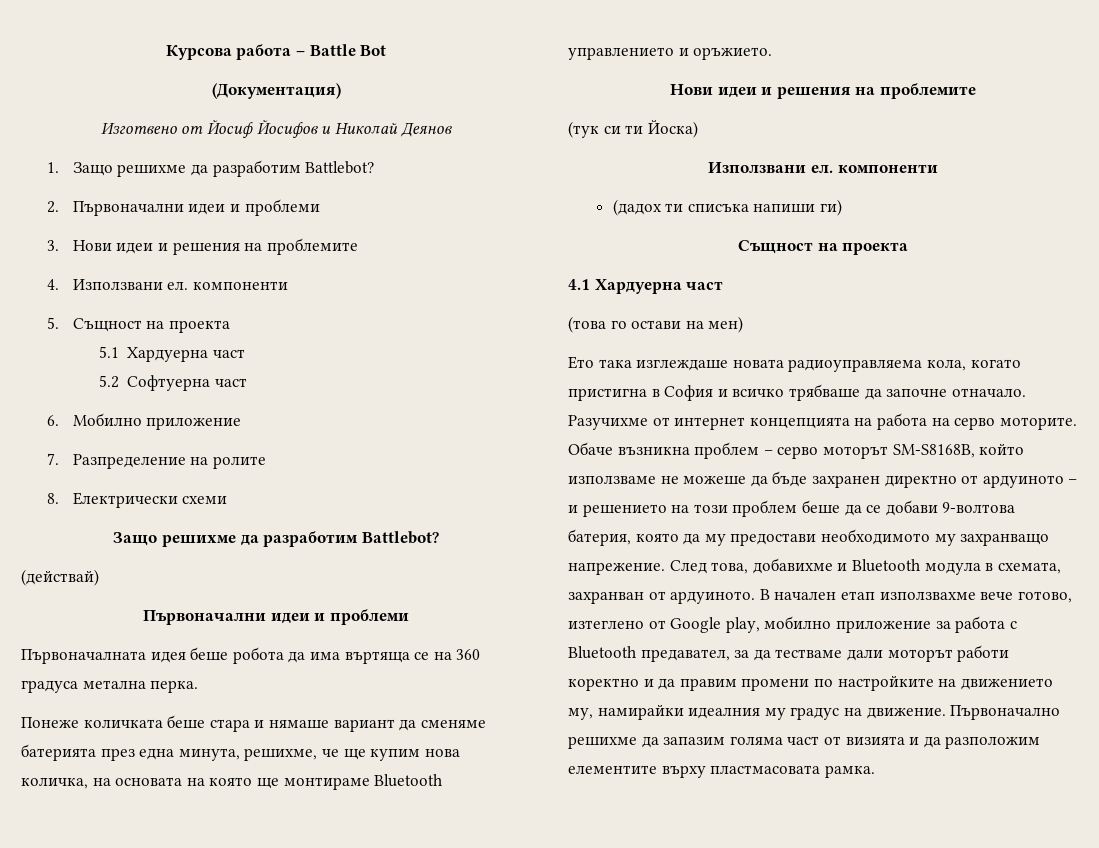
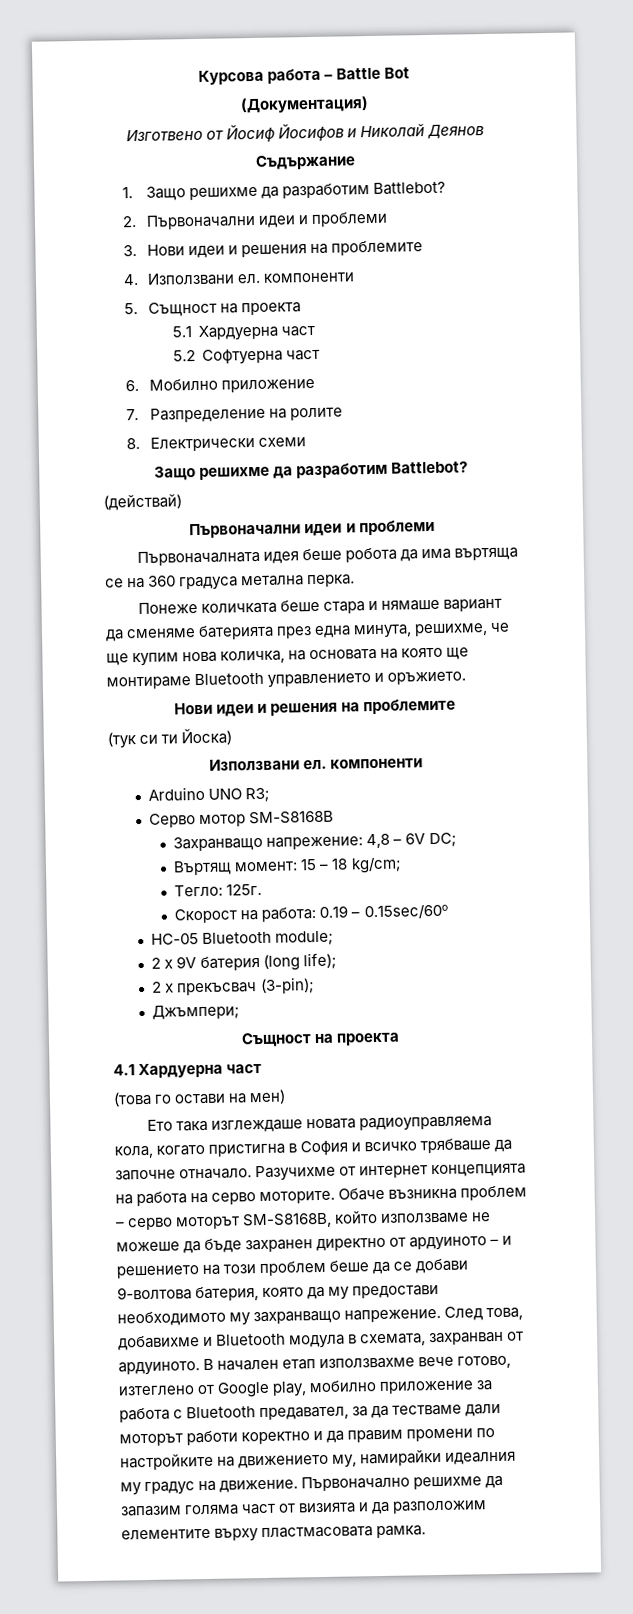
+ Съдържание
- (дадох ти списъка напиши ги)
+ Arduino UNO R3;
+ Серво мотор SM-S8168B
+ Захранващо напрежение: 4,8 – 6V DC;
+ Въртящ момент: 15 – 18 kg/cm;
+ Тегло: 125г.
+ Скорост на работа: 0.19 – 0.15sec/60o
+ HC-05 Bluetooth module;
+ 2 x 9V батерия (long life);
+ 2 х прекъсвач (3-pin);
+ Джъмпери;

